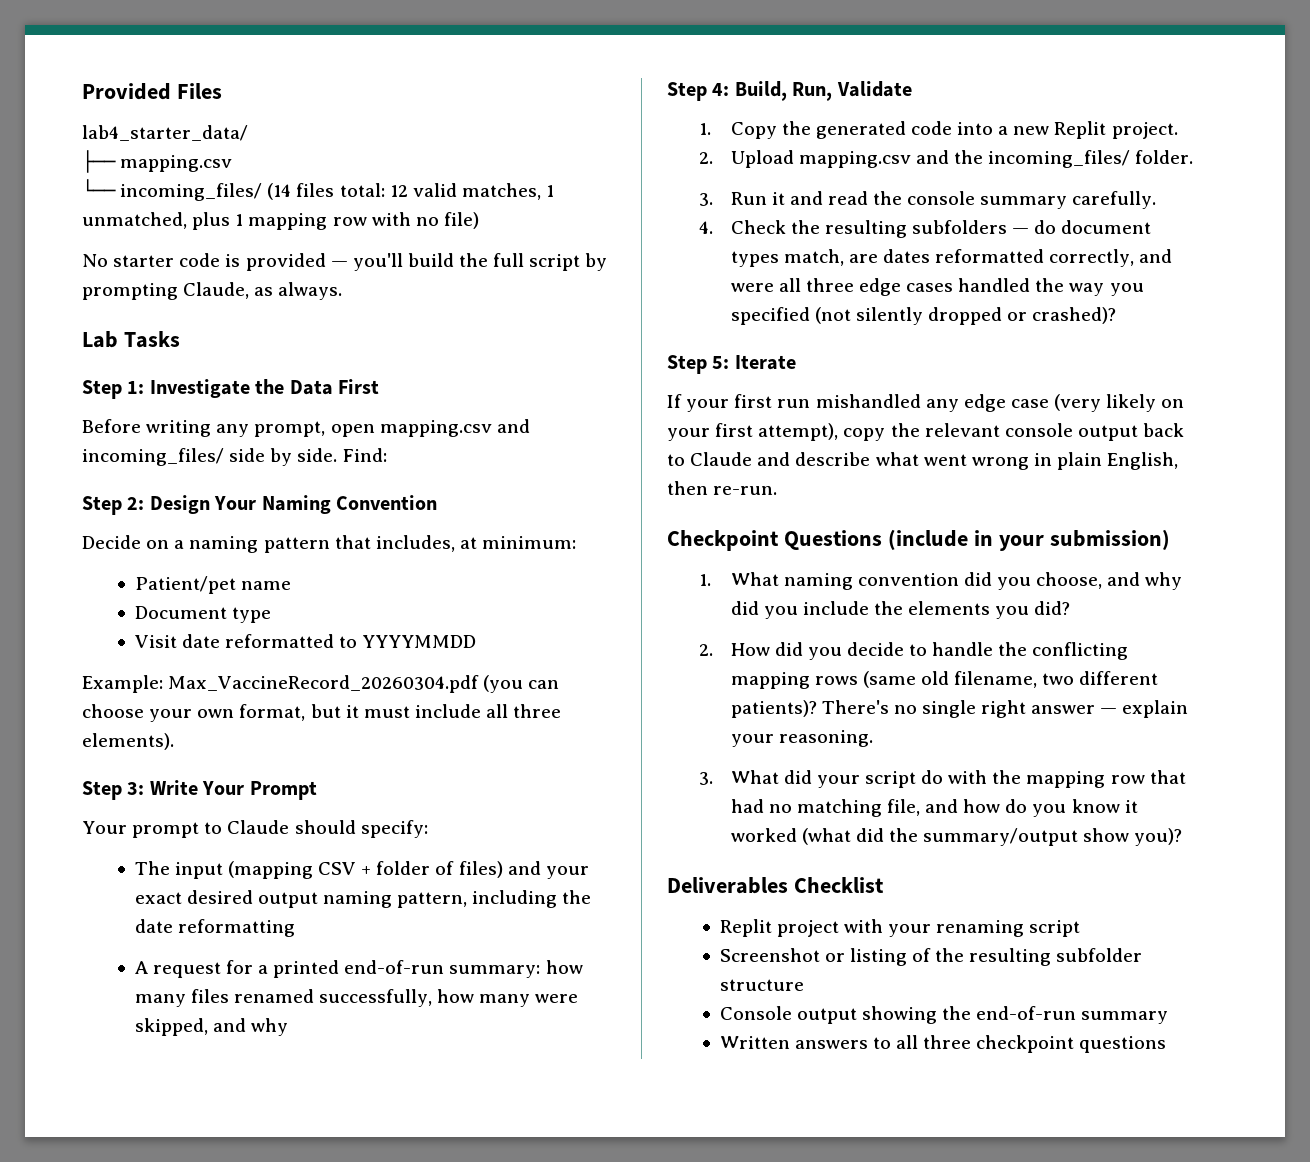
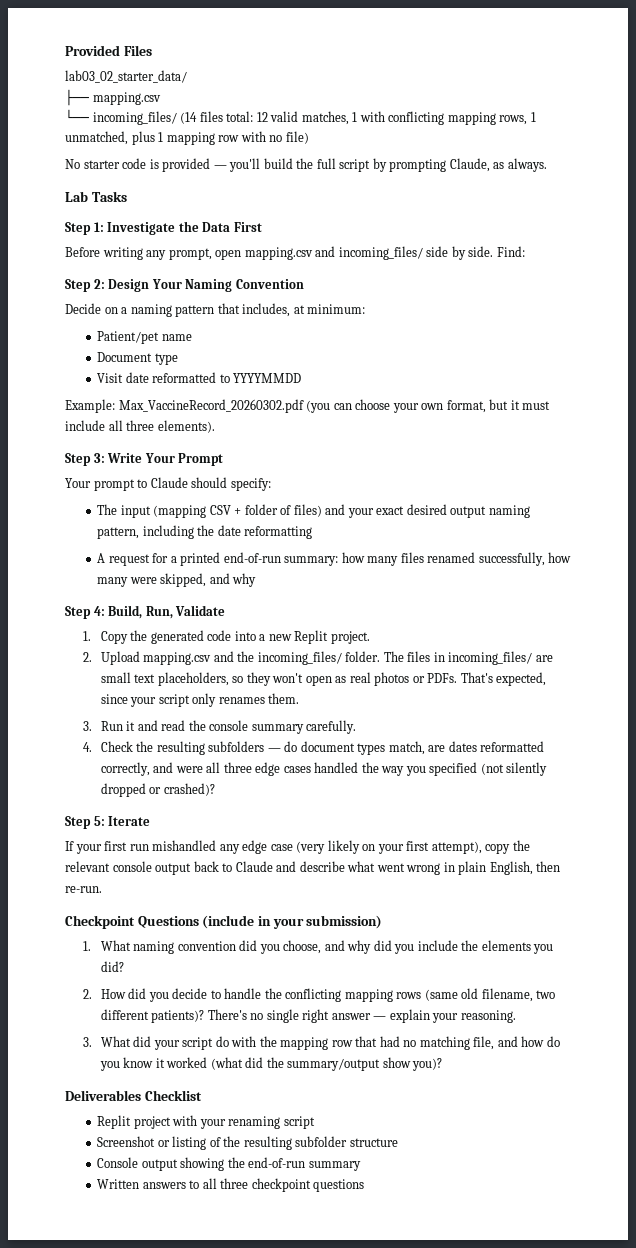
- lab4_starter_data/
+ lab03_02_starter_data/
- └── incoming_files/ (14 files total: 12 valid matches, 1 unmatched, plus 1 mapping row with no file)
+ └── incoming_files/ (14 files total: 12 valid matches, 1 with conflicting mapping rows, 1 unmatched, plus 1 mapping row with no file)
- Example: Max_VaccineRecord_20260304.pdf (you can choose your own format, but it must include all three elements).
+ Example: Max_VaccineRecord_20260302.pdf (you can choose your own format, but it must include all three elements).
+ The files in incoming_files/ are small text placeholders, so they won't open as real photos or PDFs. That's expected, since your script only renames them.

